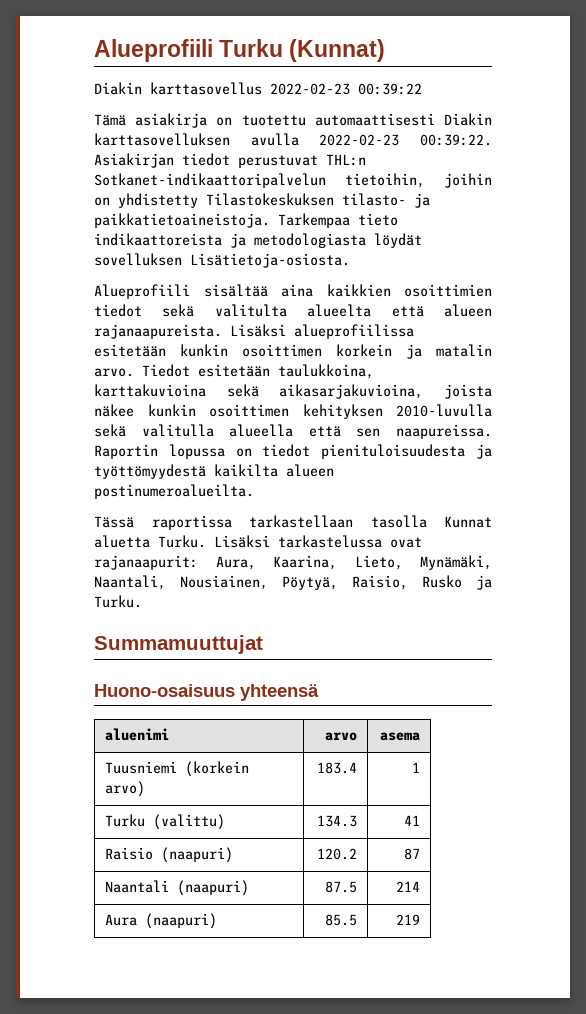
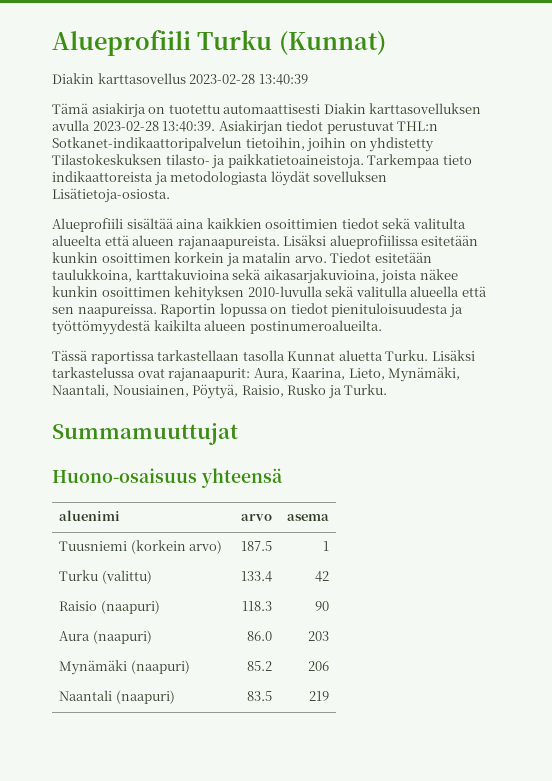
- Diakin karttasovellus 2022-02-23 00:39:22
+ Diakin karttasovellus 2023-02-28 13:40:39
- Tämä asiakirja on tuotettu automaattisesti Diakin karttasovelluksen avulla 2022-02-23 00:39:22.
+ Tämä asiakirja on tuotettu automaattisesti Diakin karttasovelluksen avulla 2023-02-28 13:40:39.
- Tuusniemi (korkein arvo) | 183.4 | 1
+ Tuusniemi (korkein arvo) | 187.5 | 1
- Turku (valittu) | 134.3 | 41
+ Turku (valittu) | 133.4 | 42
- Raisio (naapuri) | 120.2 | 87
- Naantali (naapuri) | 87.5 | 214
- Aura (naapuri) | 85.5 | 219
+ Raisio (naapuri) | 118.3 | 90
+ Aura (naapuri) | 86.0 | 203
+ Mynämäki (naapuri) | 85.2 | 206
+ Naantali (naapuri) | 83.5 | 219

